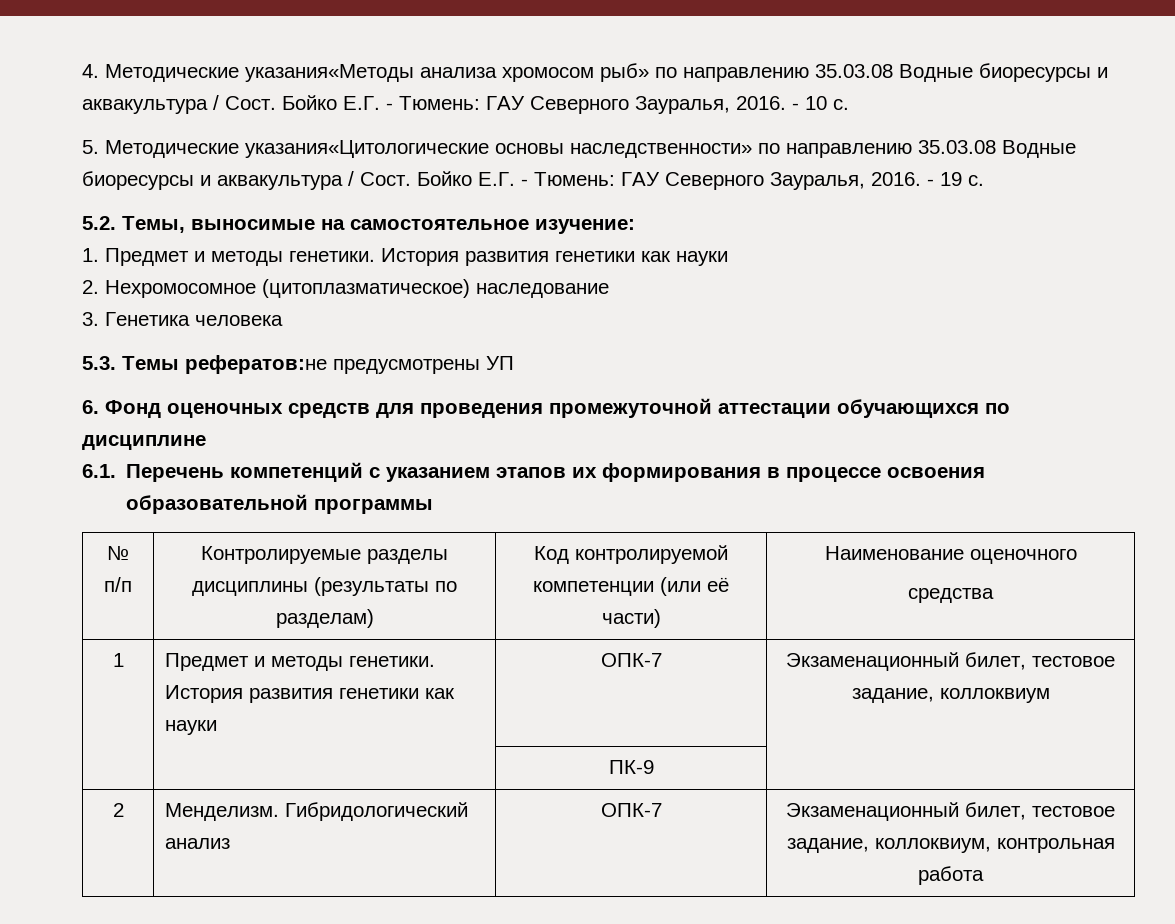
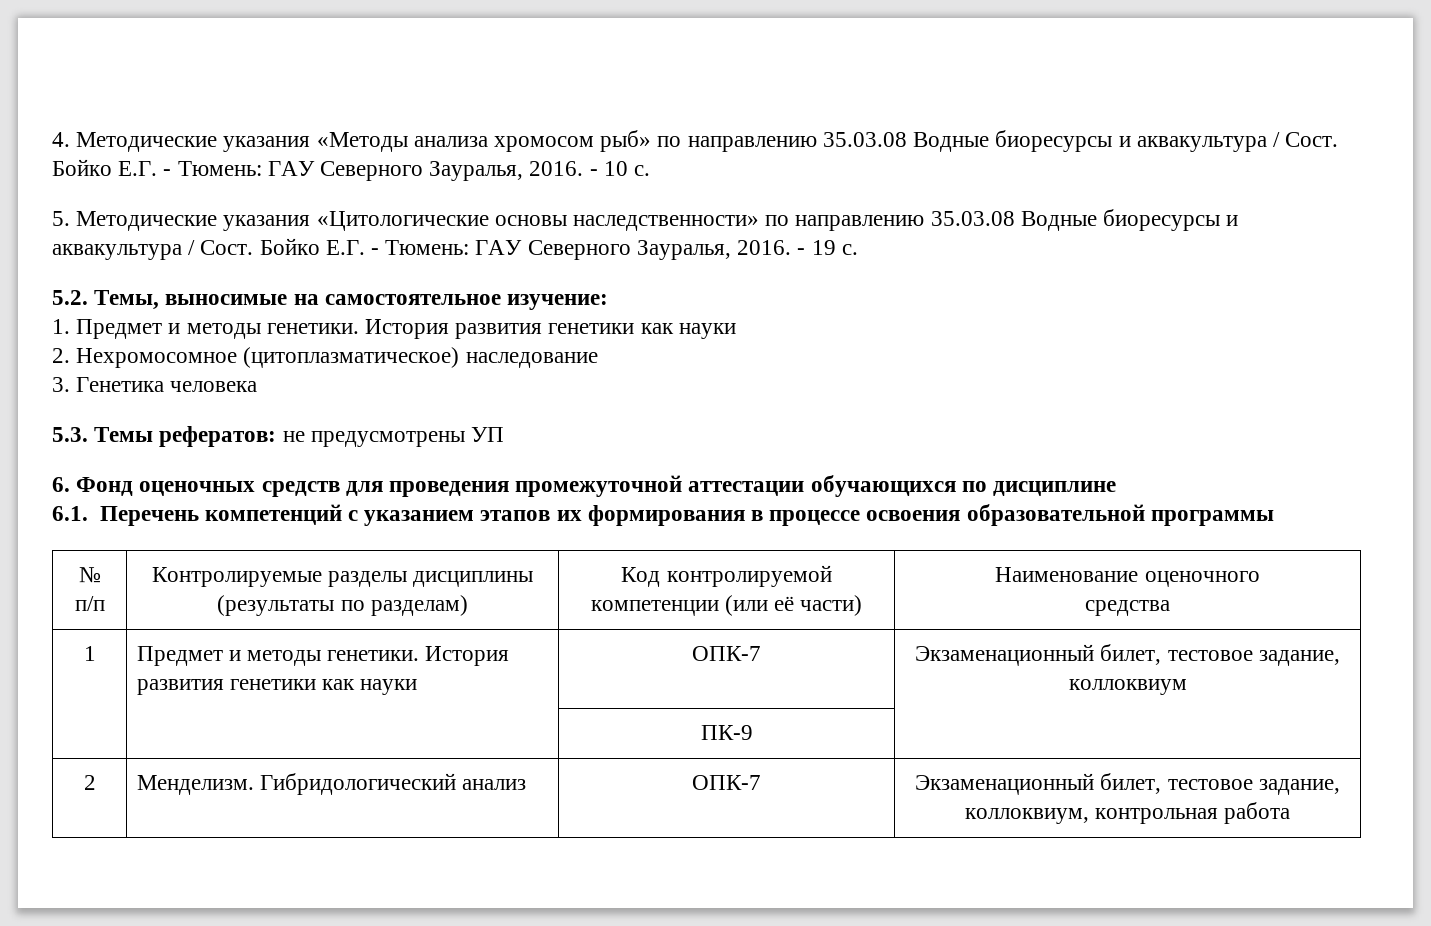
- 4. Методические указания«Методы анализа хромосом рыб» по направлению 35.03.08 Водные биоресурсы и аквакультура / Сост.
+ 4. Методические указания «Методы анализа хромосом рыб» по направлению 35.03.08 Водные биоресурсы и аквакультура / Сост.
- 5. Методические указания«Цитологические основы наследственности» по направлению 35.03.08 Водные биоресурсы и аквакультура / Сост.
+ 5. Методические указания «Цитологические основы наследственности» по направлению 35.03.08 Водные биоресурсы и аквакультура / Сост.
- 5.3. Темы рефератов:не предусмотрены УП
+ 5.3. Темы рефератов: не предусмотрены УП

